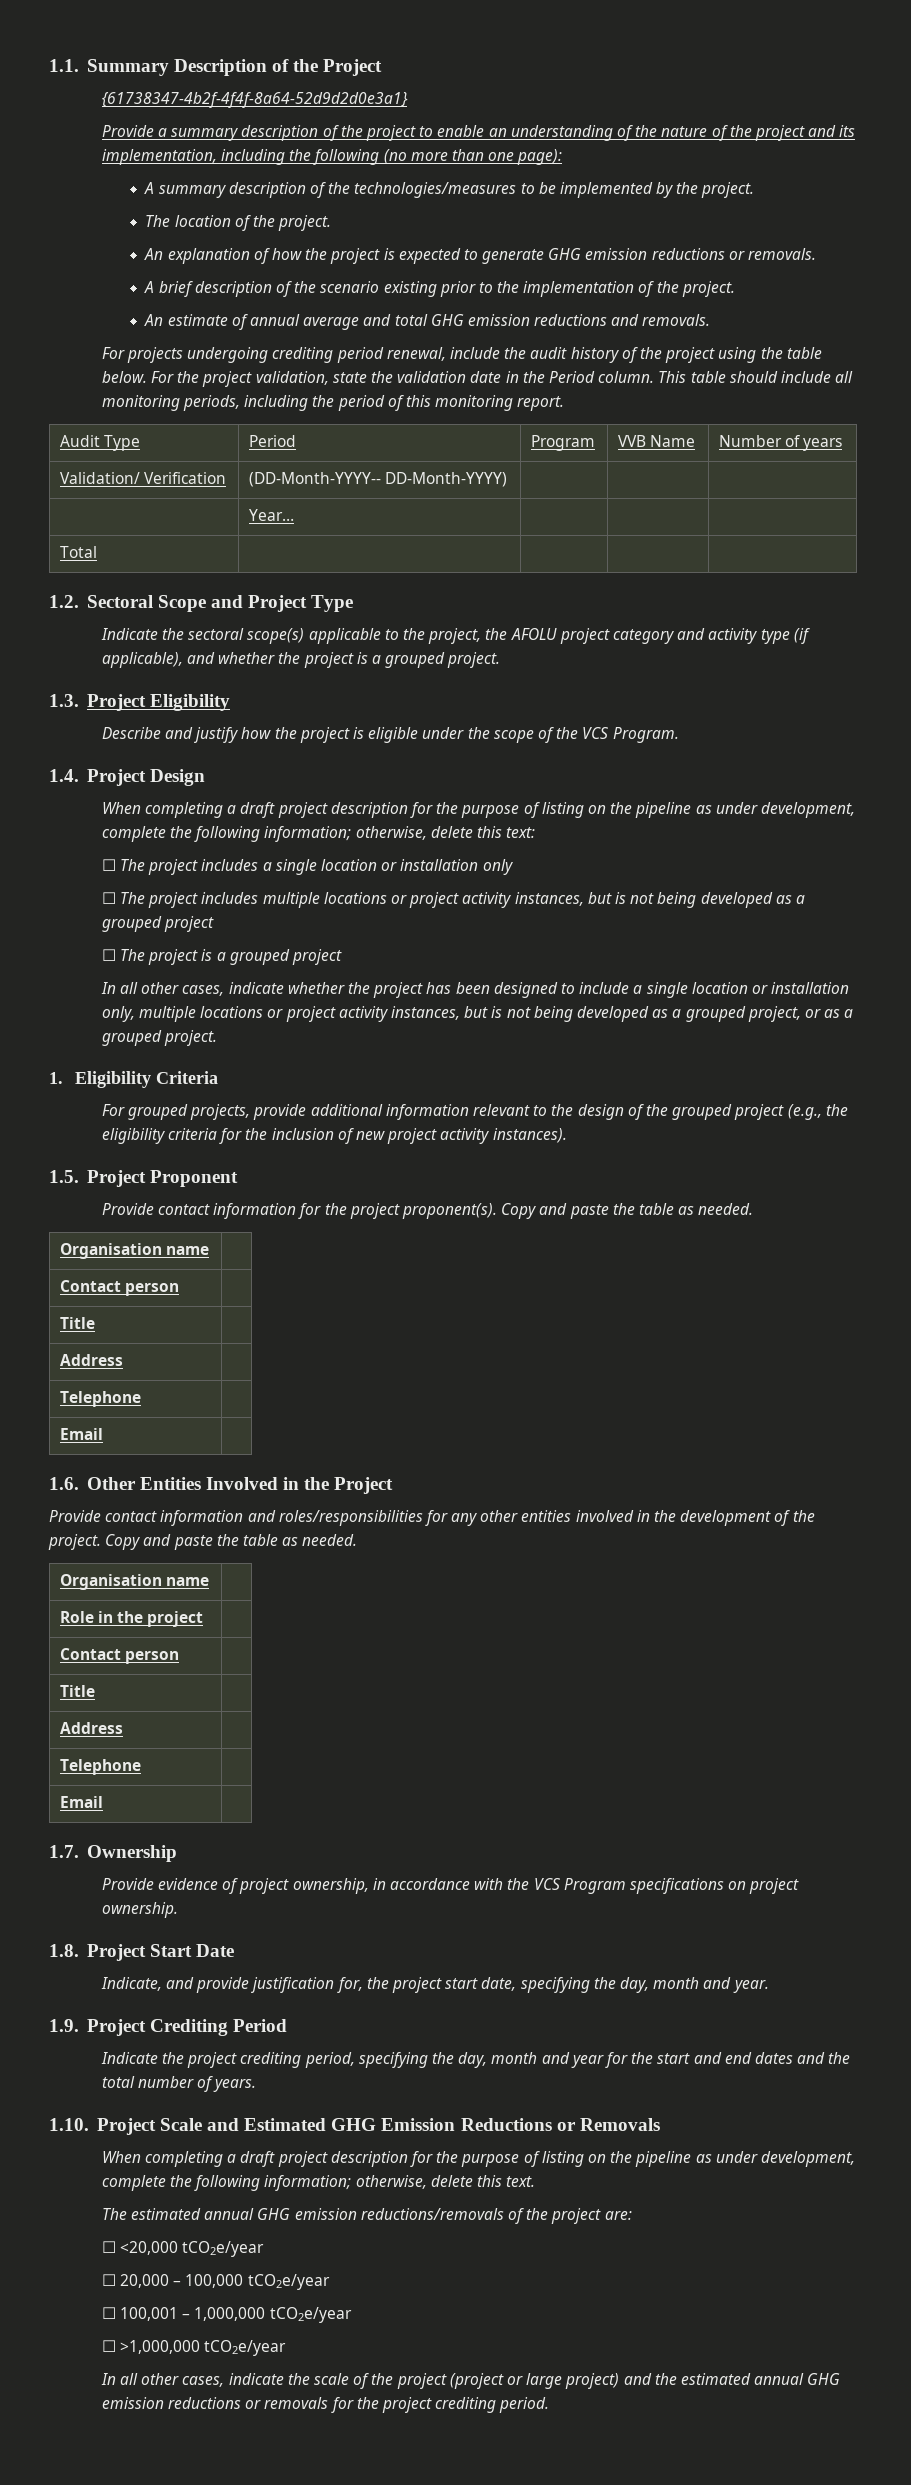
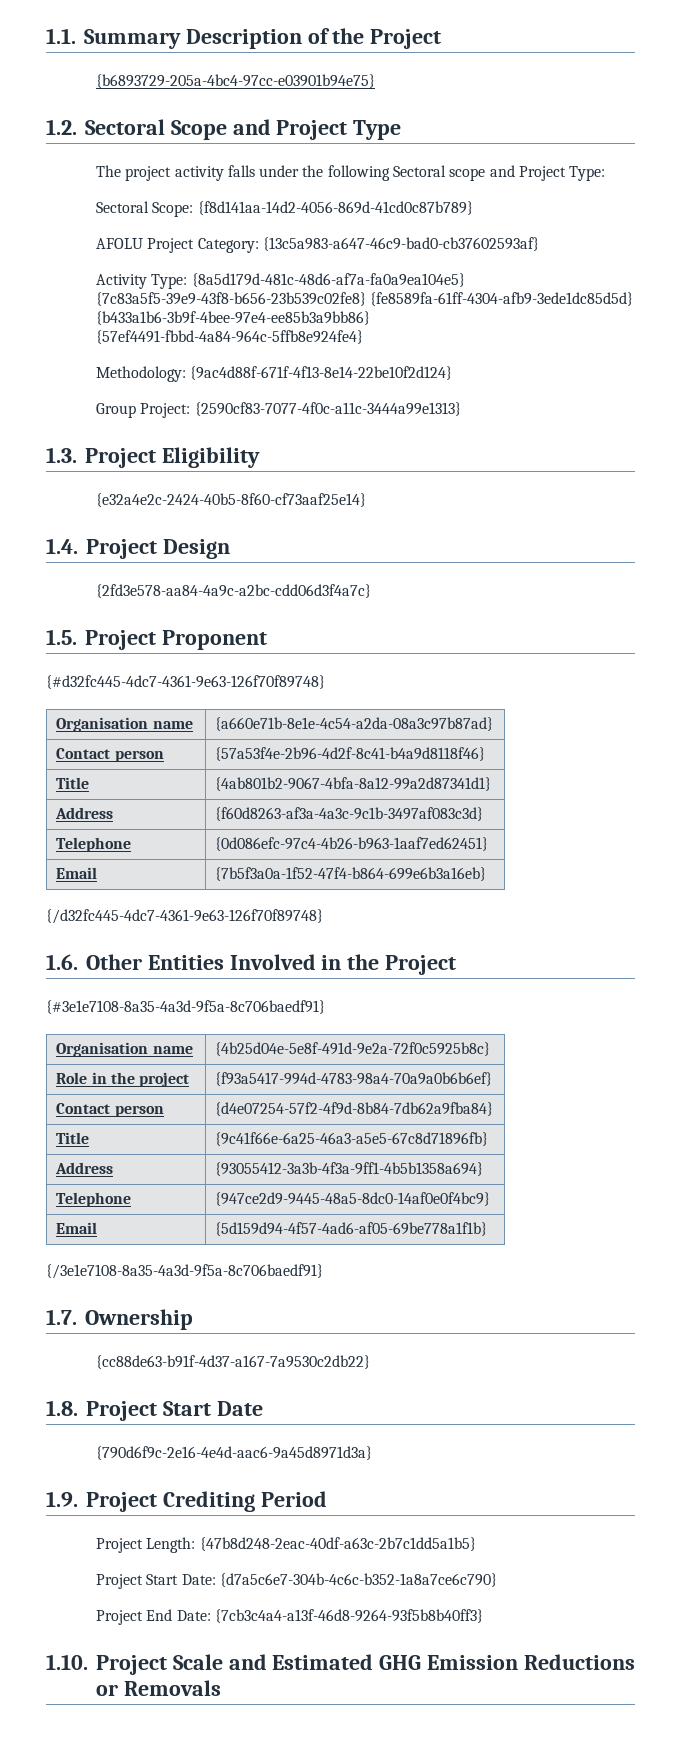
- {61738347-4b2f-4f4f-8a64-52d9d2d0e3a1}
- Provide a summary description of the project to enable an understanding of the nature of the project and its implementation, including the following (no more than one page):
- A summary description of the technologies/measures to be implemented by the project.
- The location of the project.
- An explanation of how the project is expected to generate GHG emission reductions or removals.
- A brief description of the scenario existing prior to the implementation of the project.
- An estimate of annual average and total GHG emission reductions and removals.
- For projects undergoing crediting period renewal, include the audit history of the project using the table below. For the project validation, state the validation date in the Period column. This table should include all monitoring periods, including the period of this monitoring report.
- Audit Type | Period | Program | VVB Name | Number of years
- Validation/ Verification | (DD-Month-YYYY-- DD-Month-YYYY) | | |
- | Year… | | |
- Total | | | |
+ {b6893729-205a-4bc4-97cc-e03901b94e75}
- Indicate the sectoral scope(s) applicable to the project, the AFOLU project category and activity type (if applicable), and whether the project is a grouped project.
+ The project activity falls under the following Sectoral scope and Project Type:
+ Sectoral Scope: {f8d141aa-14d2-4056-869d-41cd0c87b789}
+ AFOLU Project Category: {13c5a983-a647-46c9-bad0-cb37602593af}
+ Activity Type: {8a5d179d-481c-48d6-af7a-fa0a9ea104e5} {7c83a5f5-39e9-43f8-b656-23b539c02fe8} {fe8589fa-61ff-4304-afb9-3ede1dc85d5d} {b433a1b6-3b9f-4bee-97e4-ee85b3a9bb86} {57ef4491-fbbd-4a84-964c-5ffb8e924fe4}
+ Methodology: {9ac4d88f-671f-4f13-8e14-22be10f2d124}
+ Group Project: {2590cf83-7077-4f0c-a11c-3444a99e1313}
  1.3. Project Eligibility
- Describe and justify how the project is eligible under the scope of the VCS Program.
+ {e32a4e2c-2424-40b5-8f60-cf73aaf25e14}
  1.4. Project Design
- When completing a draft project description for the purpose of listing on the pipeline as under development, complete the following information; otherwise, delete this text:
- ☐ The project includes a single location or installation only
- ☐ The project includes multiple locations or project activity instances, but is not being developed as a grouped project
- ☐ The project is a grouped project
- In all other cases, indicate whether the project has been designed to include a single location or installation only, multiple locations or project activity instances, but is not being developed as a grouped project, or as a grouped project.
- 1. Eligibility Criteria
- For grouped projects, provide additional information relevant to the design of the grouped project (e.g., the eligibility criteria for the inclusion of new project activity instances).
+ {2fd3e578-aa84-4a9c-a2bc-cdd06d3f4a7c}
  1.5. Project Proponent
- Provide contact information for the project proponent(s). Copy and paste the table as needed.
- Organisation name |
- Contact person |
- Title |
- Address |
- Telephone |
- Email |
+ {#d32fc445-4dc7-4361-9e63-126f70f89748}
+ Organisation name | {a660e71b-8e1e-4c54-a2da-08a3c97b87ad}
+ Contact person | {57a53f4e-2b96-4d2f-8c41-b4a9d8118f46}
+ Title | {4ab801b2-9067-4bfa-8a12-99a2d87341d1}
+ Address | {f60d8263-af3a-4a3c-9c1b-3497af083c3d}
+ Telephone | {0d086efc-97c4-4b26-b963-1aaf7ed62451}
+ Email | {7b5f3a0a-1f52-47f4-b864-699e6b3a16eb}
+ {/d32fc445-4dc7-4361-9e63-126f70f89748}
- Provide contact information and roles/responsibilities for any other entities involved in the development of the project. Copy and paste the table as needed.
- Organisation name |
+ {#3e1e7108-8a35-4a3d-9f5a-8c706baedf91}
+ Organisation name | {4b25d04e-5e8f-491d-9e2a-72f0c5925b8c}
- Role in the project |
- Contact person |
- Title |
- Address |
- Telephone |
- Email |
+ Role in the project | {f93a5417-994d-4783-98a4-70a9a0b6b6ef}
+ Contact person | {d4e07254-57f2-4f9d-8b84-7db62a9fba84}
+ Title | {9c41f66e-6a25-46a3-a5e5-67c8d71896fb}
+ Address | {93055412-3a3b-4f3a-9ff1-4b5b1358a694}
+ Telephone | {947ce2d9-9445-48a5-8dc0-14af0e0f4bc9}
+ Email | {5d159d94-4f57-4ad6-af05-69be778a1f1b}
+ {/3e1e7108-8a35-4a3d-9f5a-8c706baedf91}
- Provide evidence of project ownership, in accordance with the VCS Program specifications on project ownership.
+ {cc88de63-b91f-4d37-a167-7a9530c2db22}
  1.8. Project Start Date
- Indicate, and provide justification for, the project start date, specifying the day, month and year.
+ {790d6f9c-2e16-4e4d-aac6-9a45d8971d3a}
  1.9. Project Crediting Period
- Indicate the project crediting period, specifying the day, month and year for the start and end dates and the total number of years.
+ Project Length: {47b8d248-2eac-40df-a63c-2b7c1dd5a1b5}
+ Project Start Date: {d7a5c6e7-304b-4c6c-b352-1a8a7ce6c790}
+ Project End Date: {7cb3c4a4-a13f-46d8-9264-93f5b8b40ff3}
- When completing a draft project description for the purpose of listing on the pipeline as under development, complete the following information; otherwise, delete this text.
- The estimated annual GHG emission reductions/removals of the project are:
- ☐ <20,000 tCO2e/year
- ☐ 20,000 – 100,000 tCO2e/year
- ☐ 100,001 – 1,000,000 tCO2e/year
- ☐ >1,000,000 tCO2e/year
- In all other cases, indicate the scale of the project (project or large project) and the estimated annual GHG emission reductions or removals for the project crediting period.

